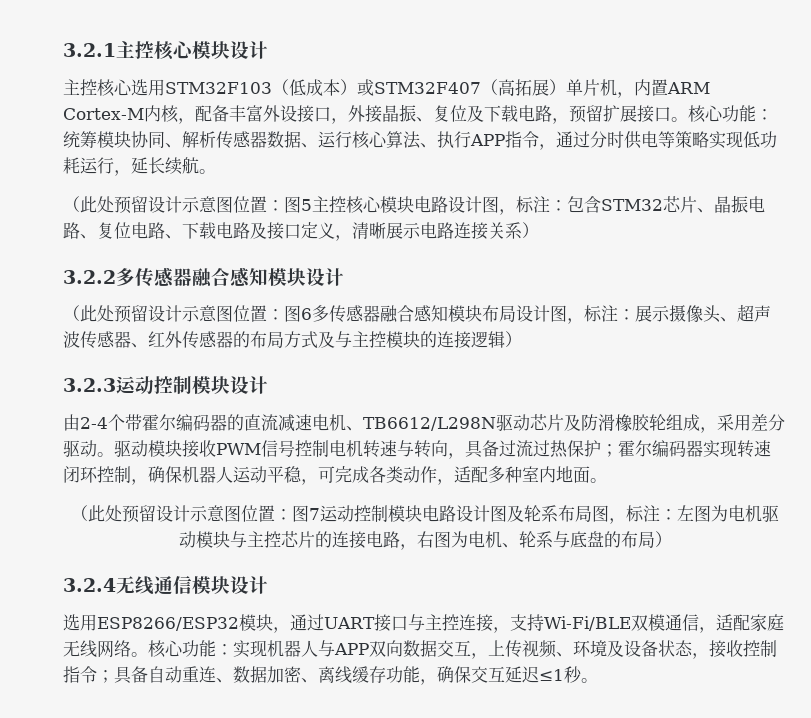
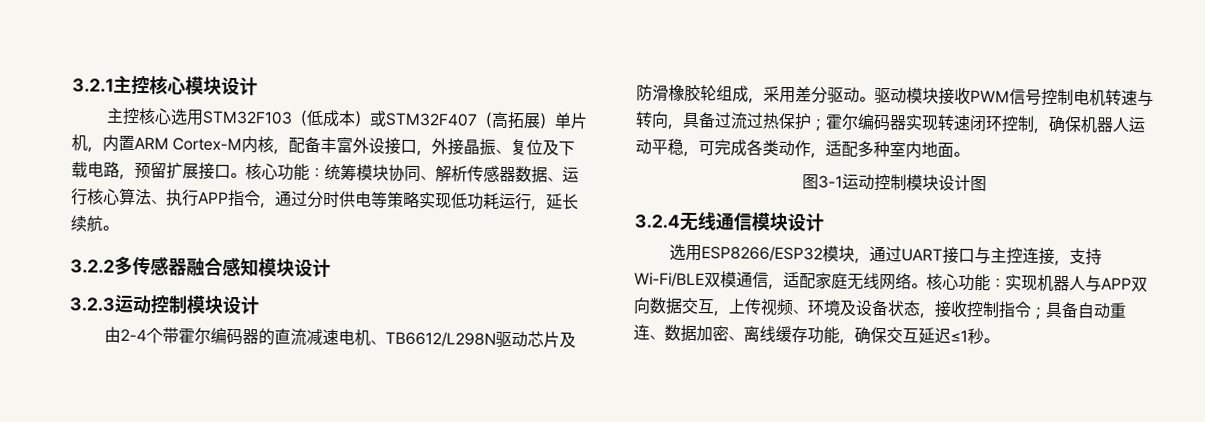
- （此处预留设计示意图位置：图5主控核心模块电路设计图，标注：包含STM32芯片、晶振电路、复位电路、下载电路及接口定义，清晰展示电路连接关系）
- （此处预留设计示意图位置：图6多传感器融合感知模块布局设计图，标注：展示摄像头、超声波传感器、红外传感器的布局方式及与主控模块的连接逻辑）
- （此处预留设计示意图位置：图7运动控制模块电路设计图及轮系布局图，标注：左图为电机驱动模块与主控芯片的连接电路，右图为电机、轮系与底盘的布局）
+ 图3-1运动控制模块设计图

